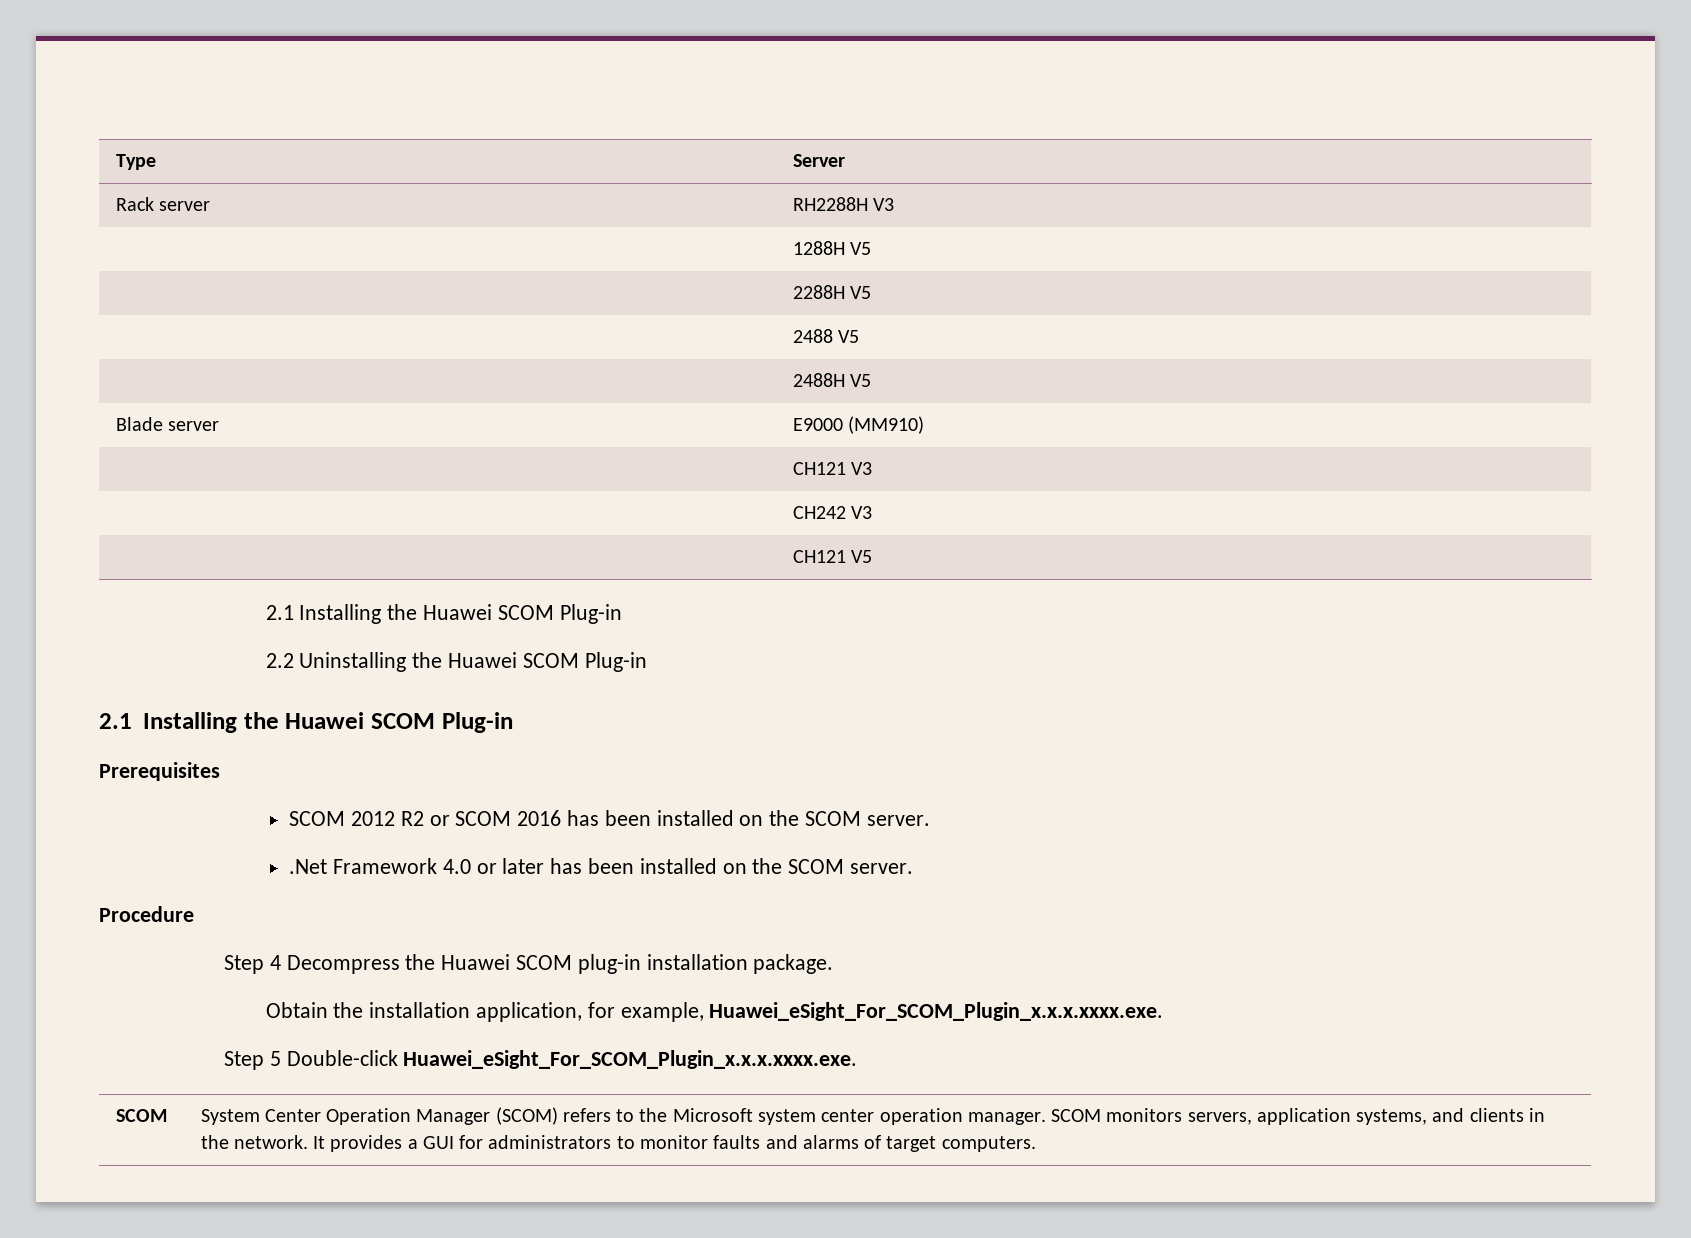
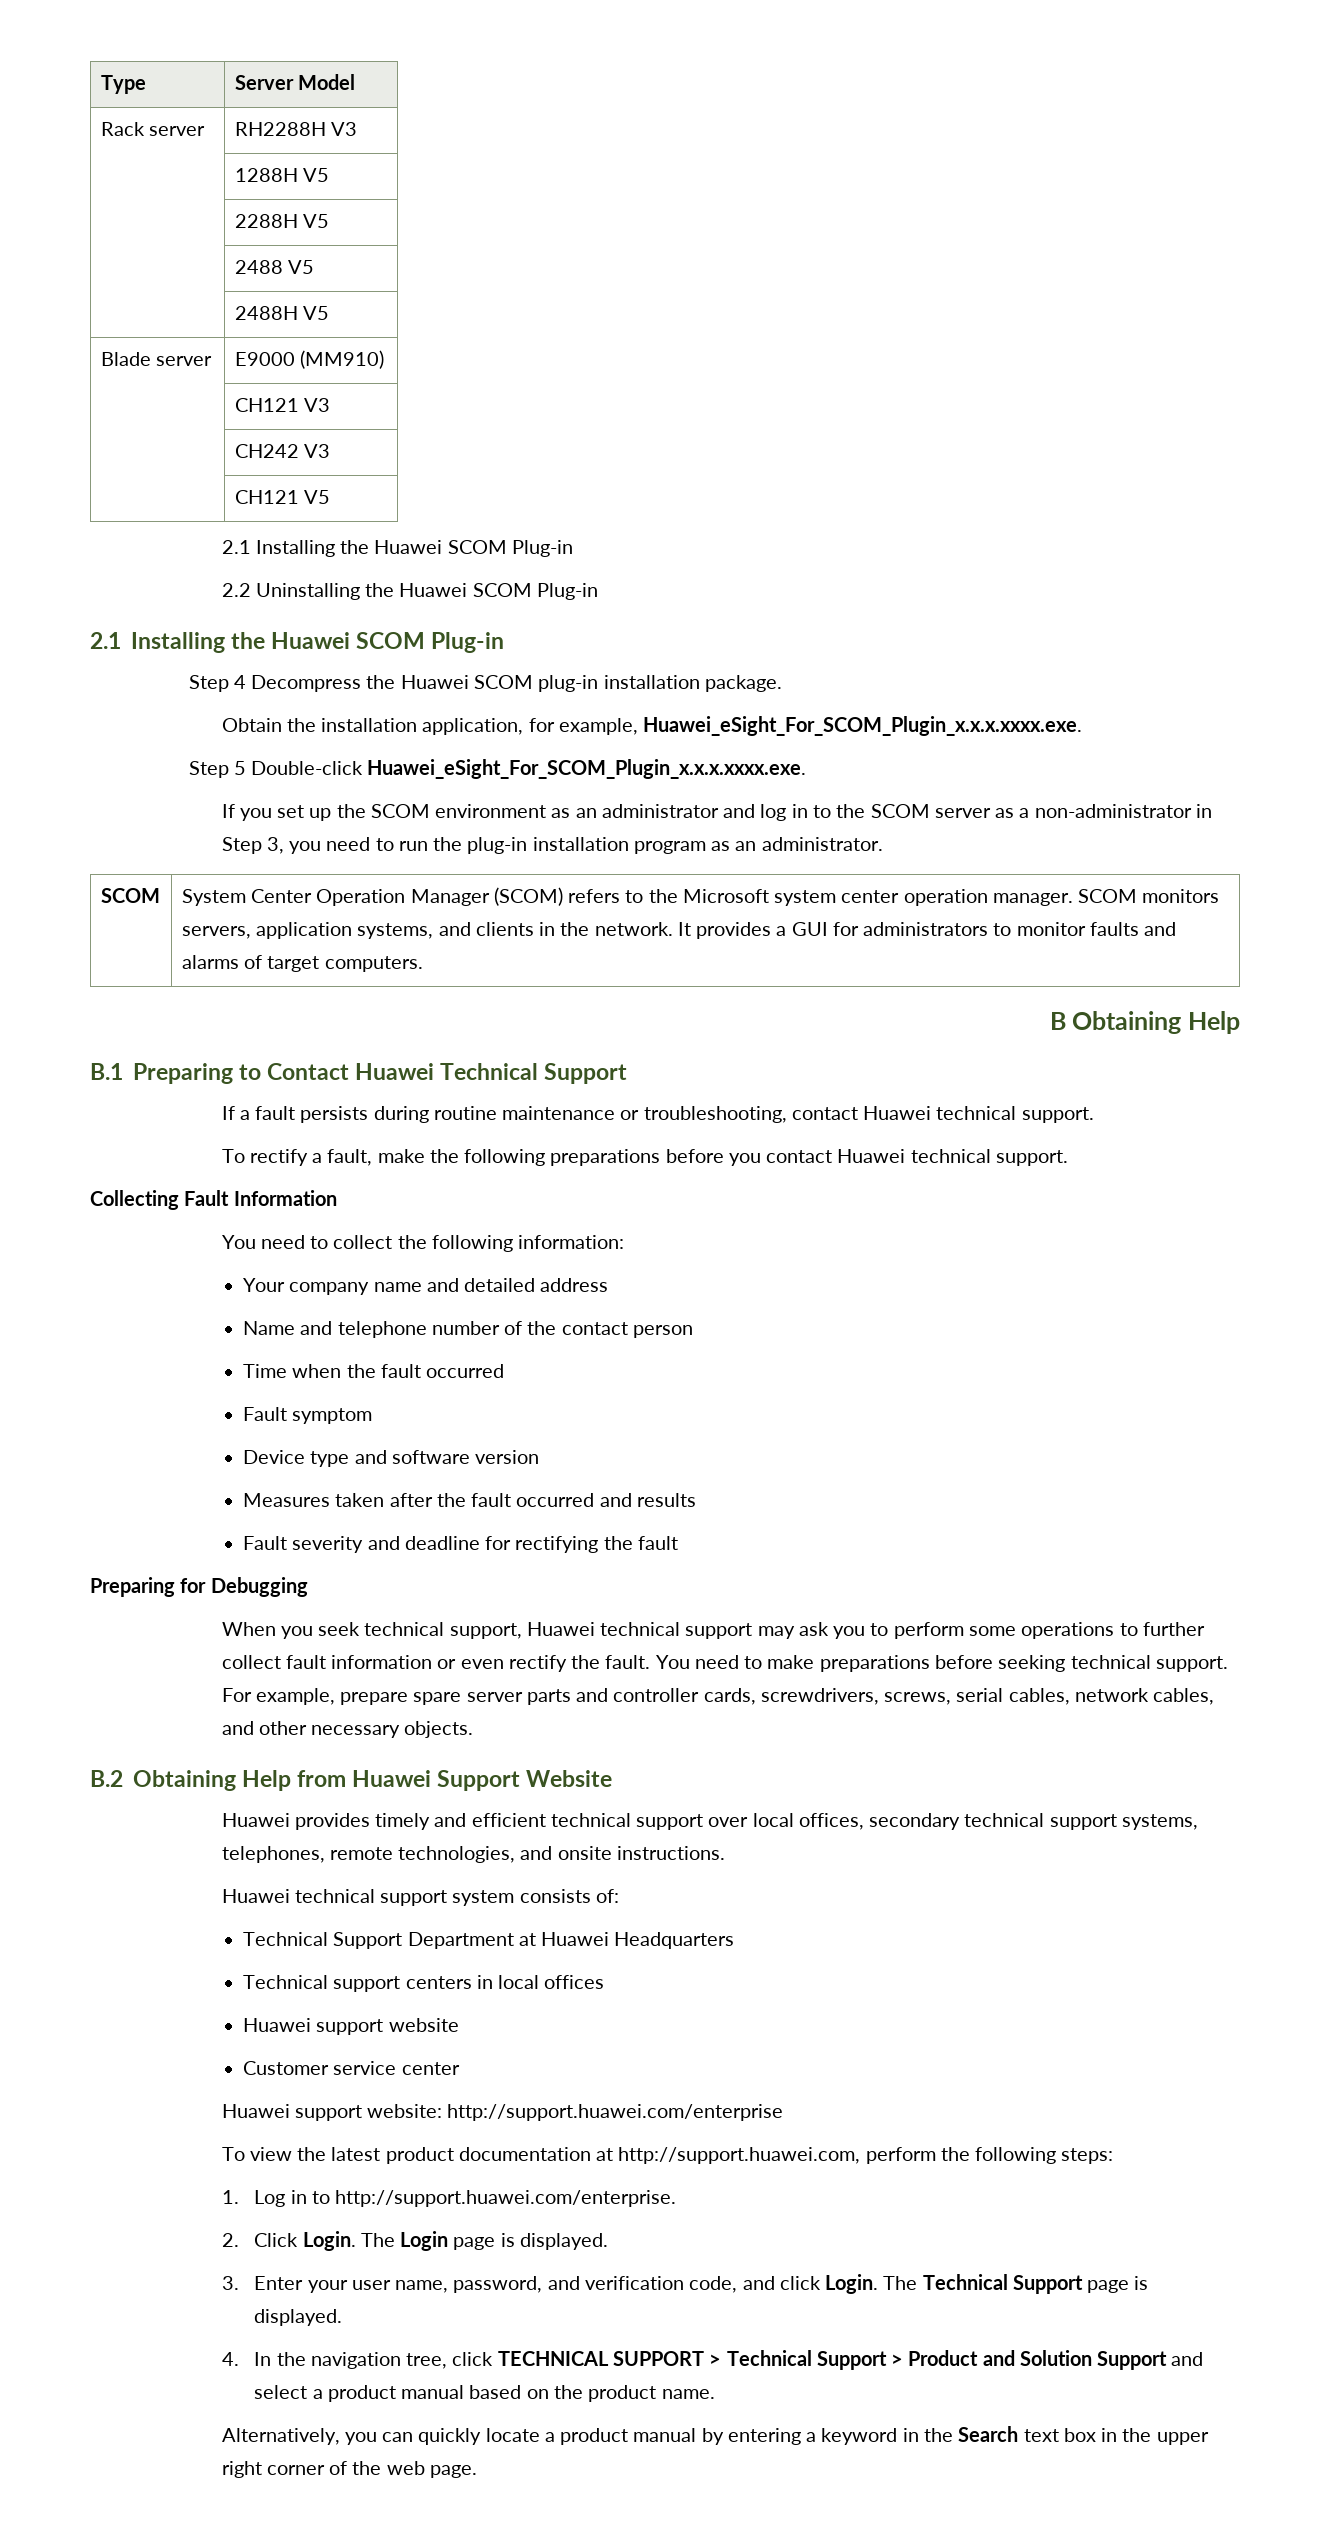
- Type | Server
+ Type | Server Model
- Prerequisites
- SCOM 2012 R2 or SCOM 2016 has been installed on the SCOM server.
- .Net Framework 4.0 or later has been installed on the SCOM server.
- Procedure
+ If you set up the SCOM environment as an administrator and log in to the SCOM server as a non-administrator in Step 3, you need to run the plug-in installation program as an administrator.
+ B Obtaining Help
+ B.1 Preparing to Contact Huawei Technical Support
+ If a fault persists during routine maintenance or troubleshooting, contact Huawei technical support.
+ To rectify a fault, make the following preparations before you contact Huawei technical support.
+ Collecting Fault Information
+ You need to collect the following information:
+ Your company name and detailed address
+ Name and telephone number of the contact person
+ Time when the fault occurred
+ Fault symptom
+ Device type and software version
+ Measures taken after the fault occurred and results
+ Fault severity and deadline for rectifying the fault
+ Preparing for Debugging
+ When you seek technical support, Huawei technical support may ask you to perform some operations to further collect fault information or even rectify the fault. You need to make preparations before seeking technical support. For example, prepare spare server parts and controller cards, screwdrivers, screws, serial cables, network cables, and other necessary objects.
+ B.2 Obtaining Help from Huawei Support Website
+ Huawei provides timely and efficient technical support over local offices, secondary technical support systems, telephones, remote technologies, and onsite instructions.
+ Huawei technical support system consists of:
+ Technical Support Department at Huawei Headquarters
+ Technical support centers in local offices
+ Huawei support website
+ Customer service center
+ Huawei support website: http://support.huawei.com/enterprise
+ To view the latest product documentation at http://support.huawei.com, perform the following steps:
+ 1. Log in to http://support.huawei.com/enterprise.
+ 2. Click Login. The Login page is displayed.
+ 3. Enter your user name, password, and verification code, and click Login. The Technical Support page is displayed.
+ 4. In the navigation tree, click TECHNICAL SUPPORT > Technical Support > Product and Solution Support and select a product manual based on the product name.
+ Alternatively, you can quickly locate a product manual by entering a keyword in the Search text box in the upper right corner of the web page.

